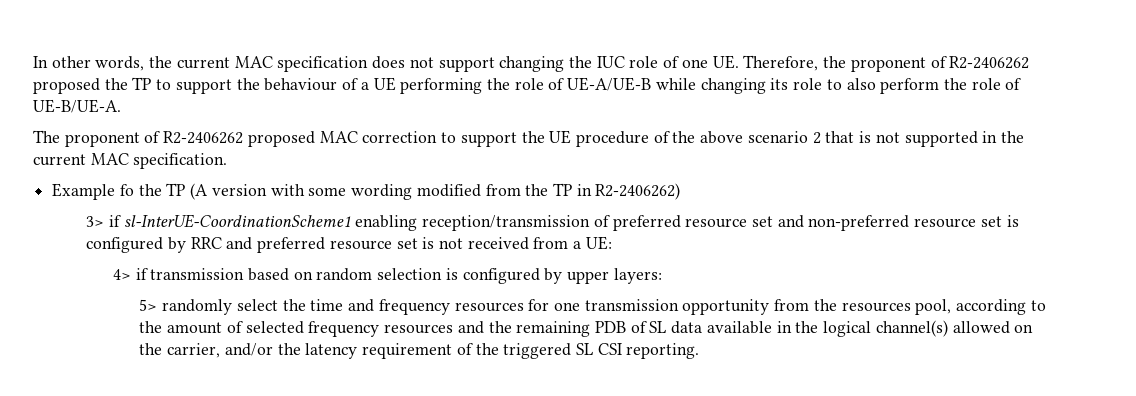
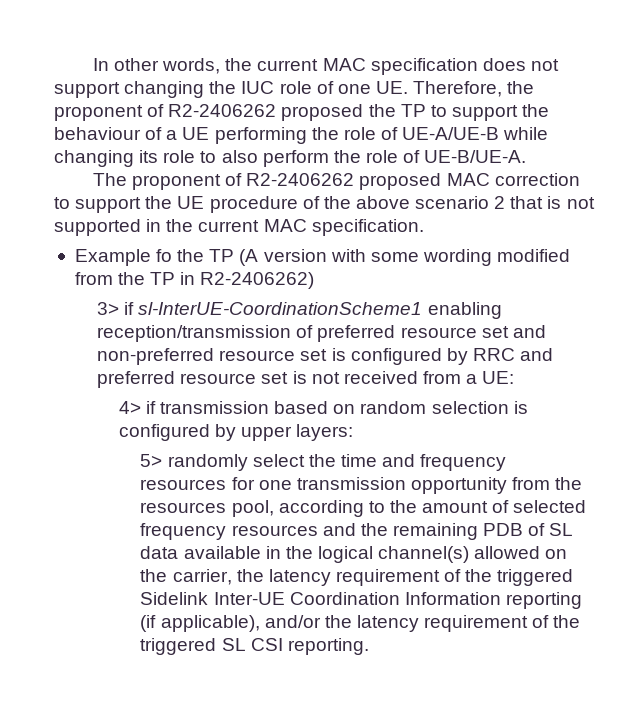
- 5> randomly select the time and frequency resources for one transmission opportunity from the resources pool, according to the amount of selected frequency resources and the remaining PDB of SL data available in the logical channel(s) allowed on the carrier, and/or the latency requirement of the triggered SL CSI reporting.
+ 5> randomly select the time and frequency resources for one transmission opportunity from the resources pool, according to the amount of selected frequency resources and the remaining PDB of SL data available in the logical channel(s) allowed on the carrier, the latency requirement of the triggered Sidelink Inter-UE Coordination Information reporting (if applicable), and/or the latency requirement of the triggered SL CSI reporting.

